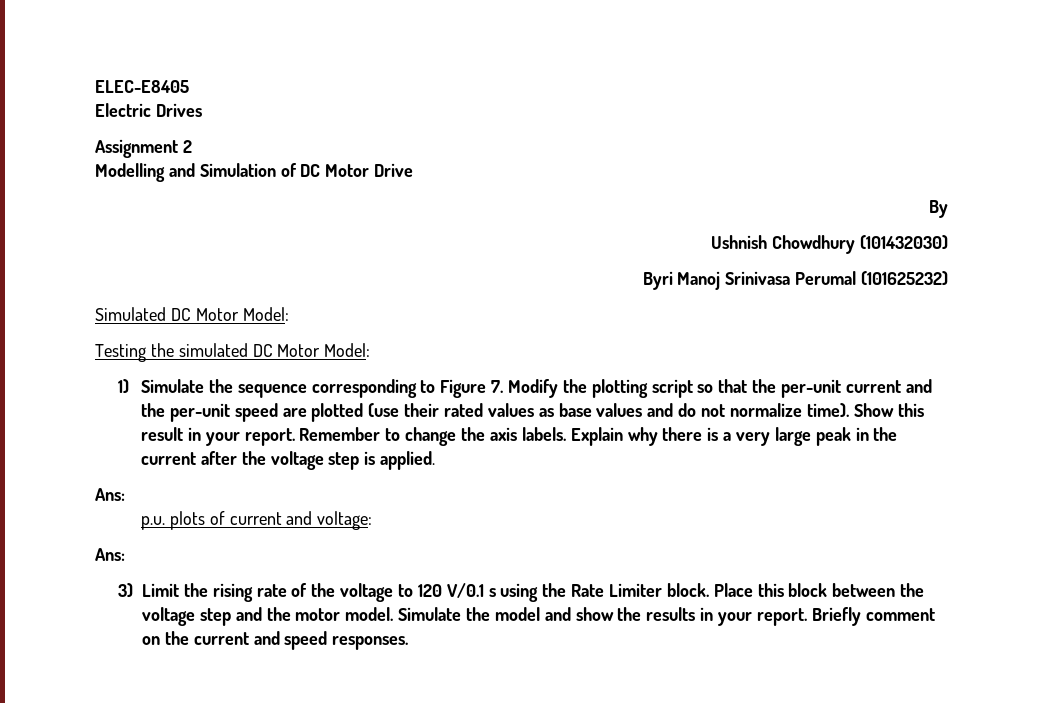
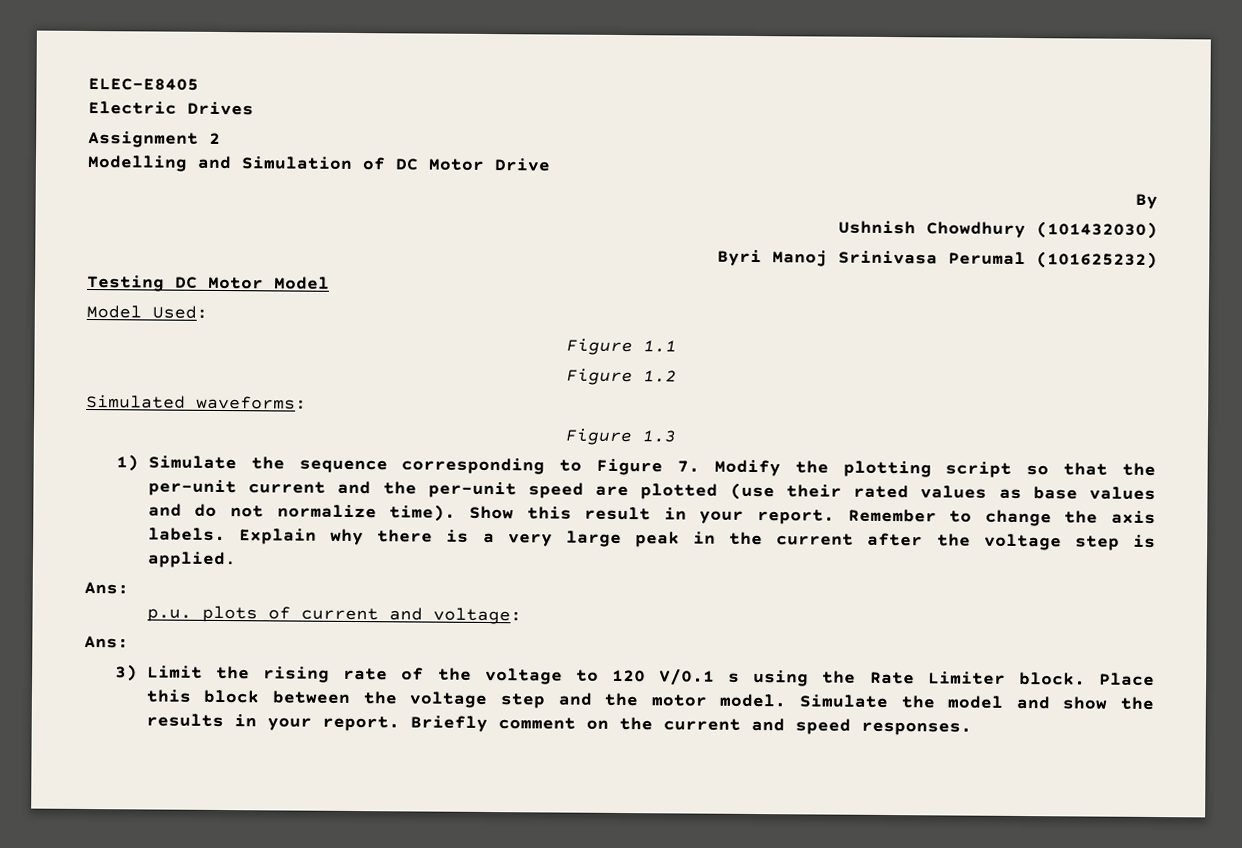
- Simulated DC Motor Model:
- Testing the simulated DC Motor Model:
+ Testing DC Motor Model
+ Model Used:
+ Figure 1.1
+ Figure 1.2
+ Simulated waveforms:
+ Figure 1.3

